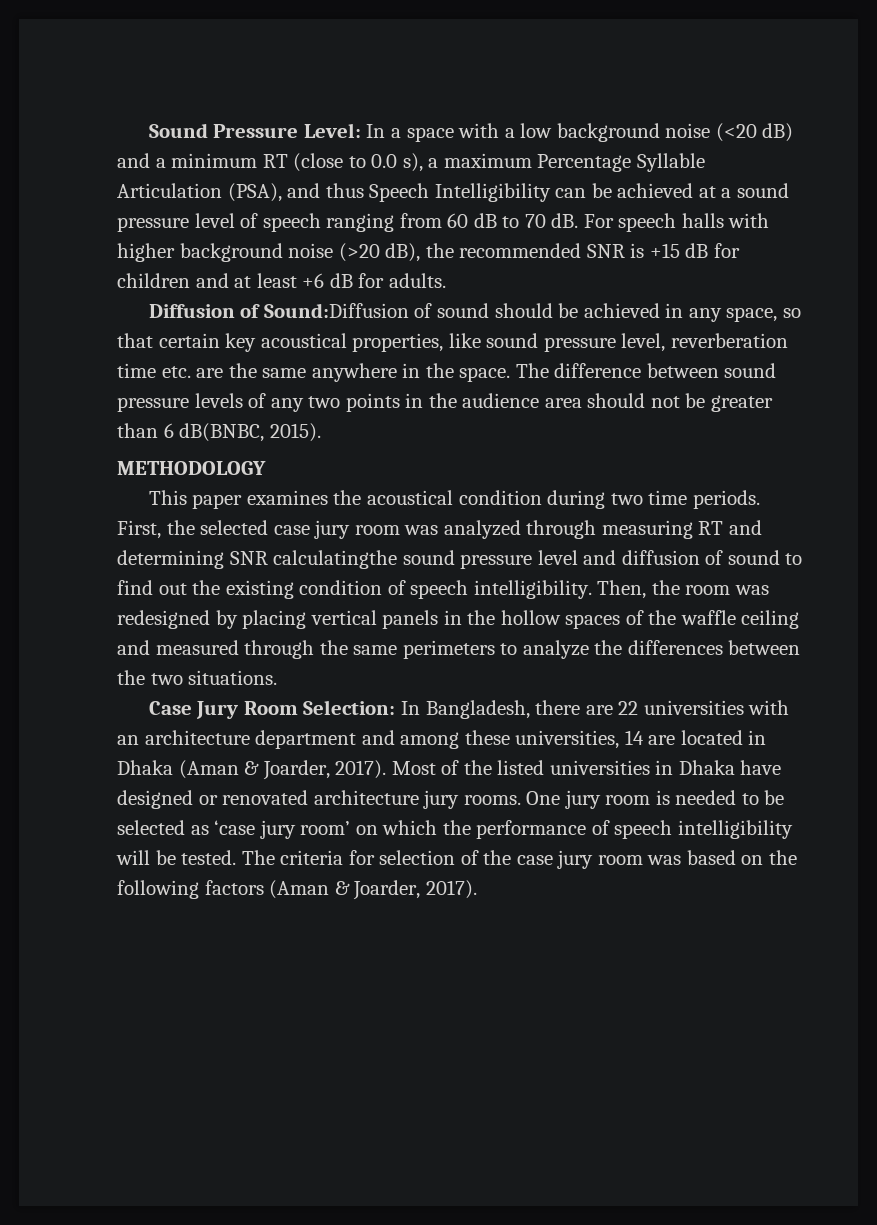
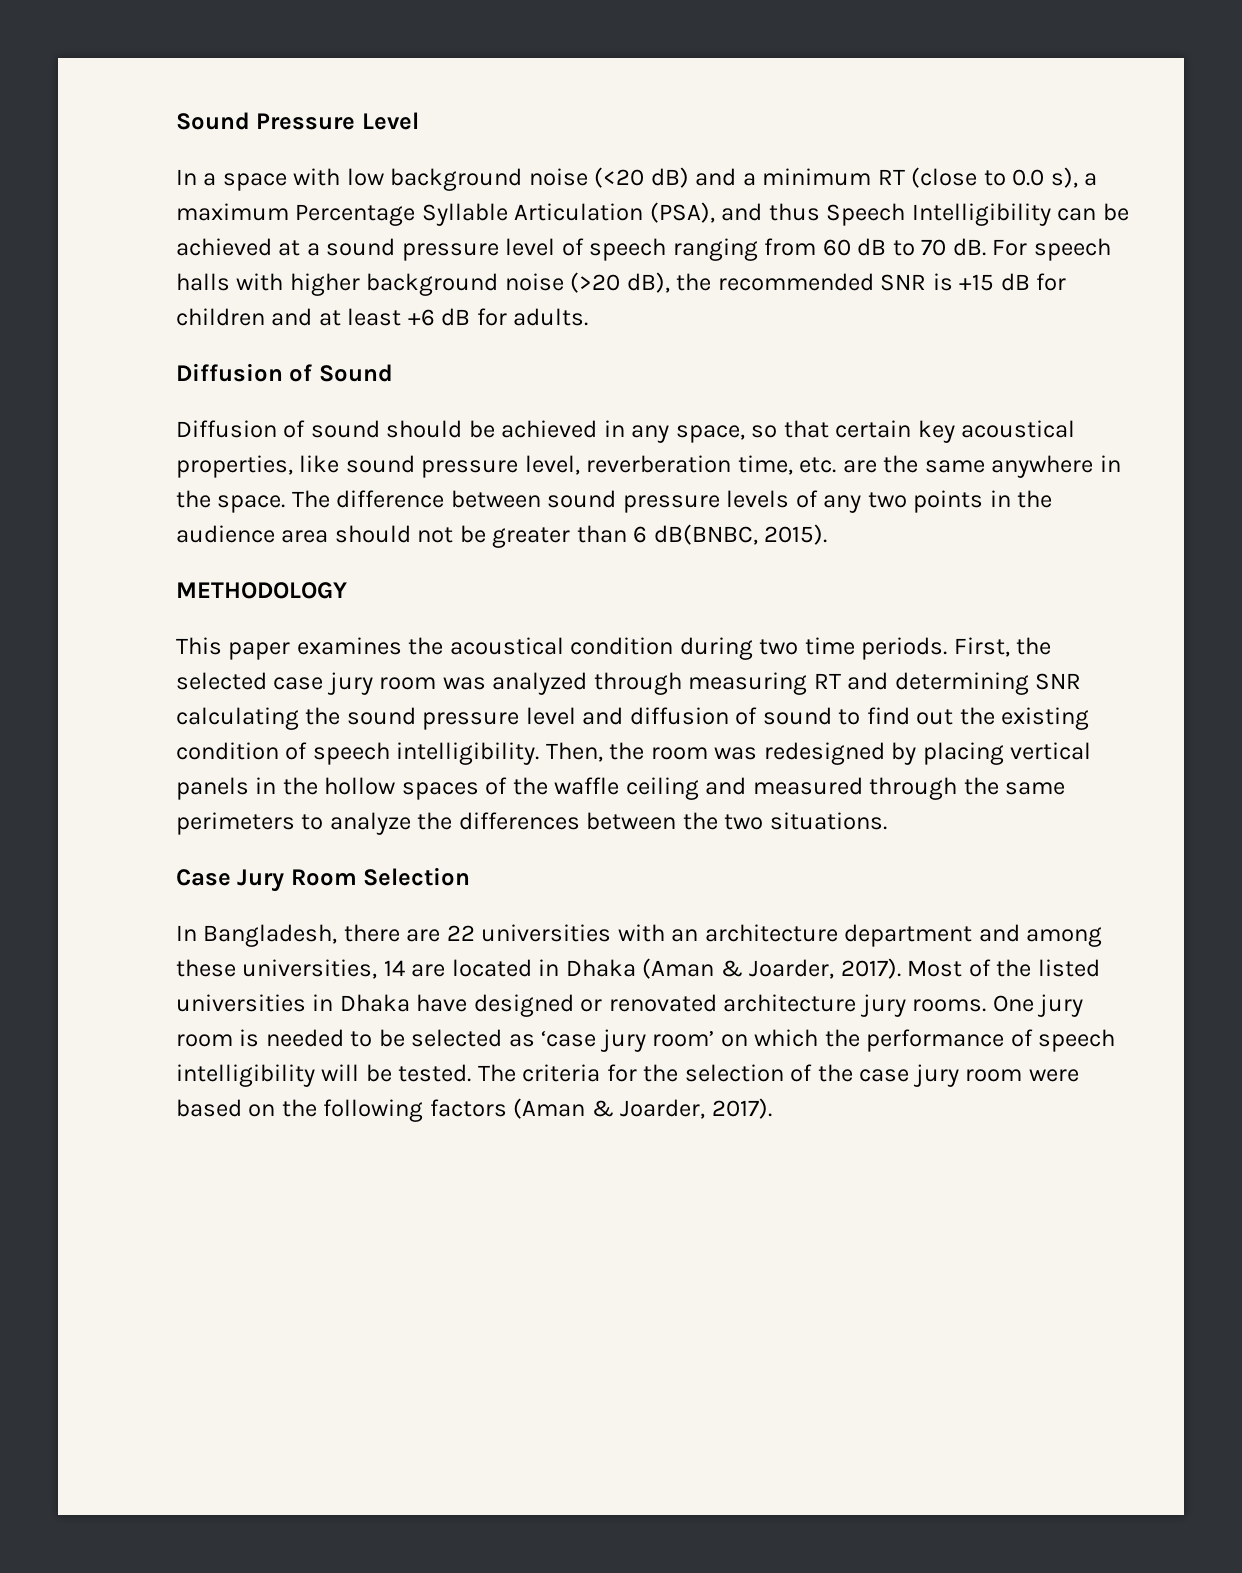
- Sound Pressure Level: In a space with a low background noise (<20 dB) and a minimum RT (close to 0.0 s), a maximum Percentage Syllable Articulation (PSA), and thus Speech Intelligibility can be achieved at a sound pressure level of speech ranging from 60 dB to 70 dB.
+ Sound Pressure Level
+ In a space with low background noise (<20 dB) and a minimum RT (close to 0.0 s), a maximum Percentage Syllable Articulation (PSA), and thus Speech Intelligibility can be achieved at a sound pressure level of speech ranging from 60 dB to 70 dB.
- Diffusion of Sound:Diffusion of sound should be achieved in any space, so that certain key acoustical properties, like sound pressure level, reverberation time etc. are the same anywhere in the space.
+ Diffusion of Sound
+ Diffusion of sound should be achieved in any space, so that certain key acoustical properties, like sound pressure level, reverberation time, etc. are the same anywhere in the space.
- First, the selected case jury room was analyzed through measuring RT and determining SNR calculatingthe sound pressure level and diffusion of sound to find out the existing condition of speech intelligibility.
+ First, the selected case jury room was analyzed through measuring RT and determining SNR calculating the sound pressure level and diffusion of sound to find out the existing condition of speech intelligibility.
- Case Jury Room Selection: In Bangladesh, there are 22 universities with an architecture department and among these universities, 14 are located in Dhaka (Aman & Joarder, 2017).
+ Case Jury Room Selection
+ In Bangladesh, there are 22 universities with an architecture department and among these universities, 14 are located in Dhaka (Aman & Joarder, 2017).
- The criteria for selection of the case jury room was based on the following factors (Aman & Joarder, 2017).
+ The criteria for the selection of the case jury room were based on the following factors (Aman & Joarder, 2017).

